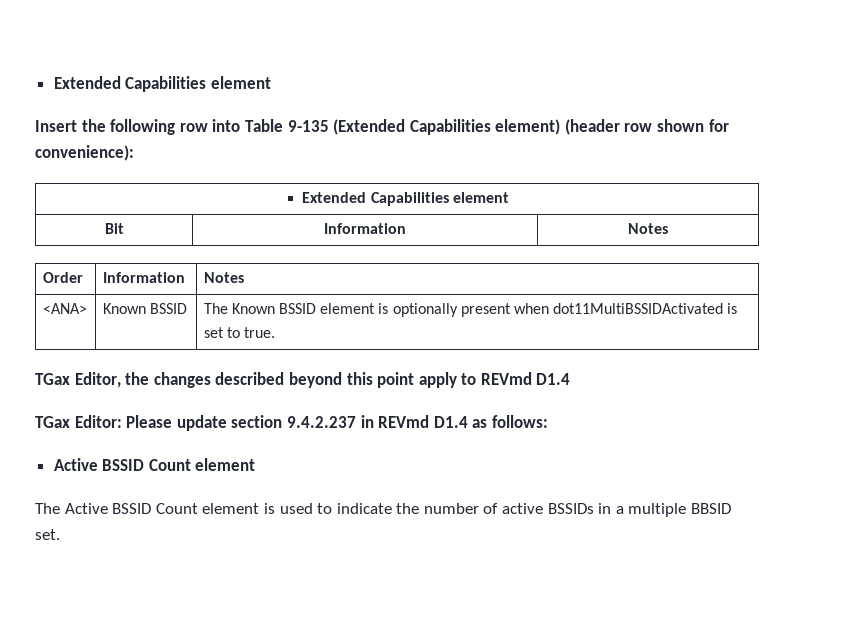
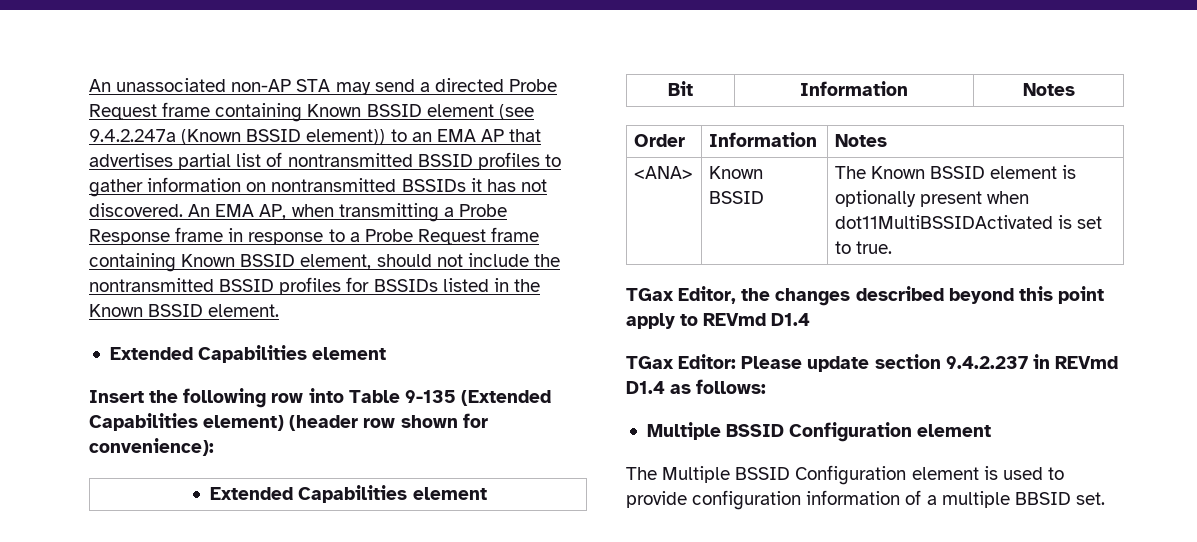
+ An unassociated non-AP STA may send a directed Probe Request frame containing Known BSSID element (see 9.4.2.247a (Known BSSID element)) to an EMA AP that advertises partial list of nontransmitted BSSID profiles to gather information on nontransmitted BSSIDs it has not discovered. An EMA AP, when transmitting a Probe Response frame in response to a Probe Request frame containing Known BSSID element, should not include the nontransmitted BSSID profiles for BSSIDs listed in the Known BSSID element.
  TGax Editor: Please update section 9.4.2.237 in REVmd D1.4 as follows:
- Active BSSID Count element
+ Multiple BSSID Configuration element
- The Active BSSID Count element is used to indicate the number of active BSSIDs in a multiple BBSID set.
+ The Multiple BSSID Configuration element is used to provide configuration information of a multiple BBSID set.

